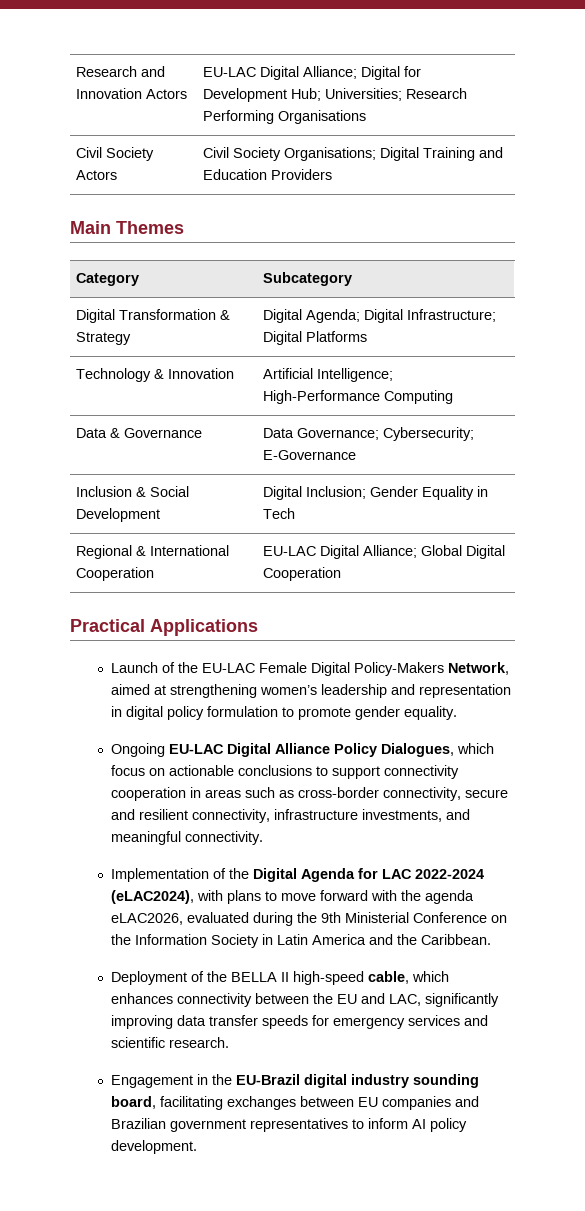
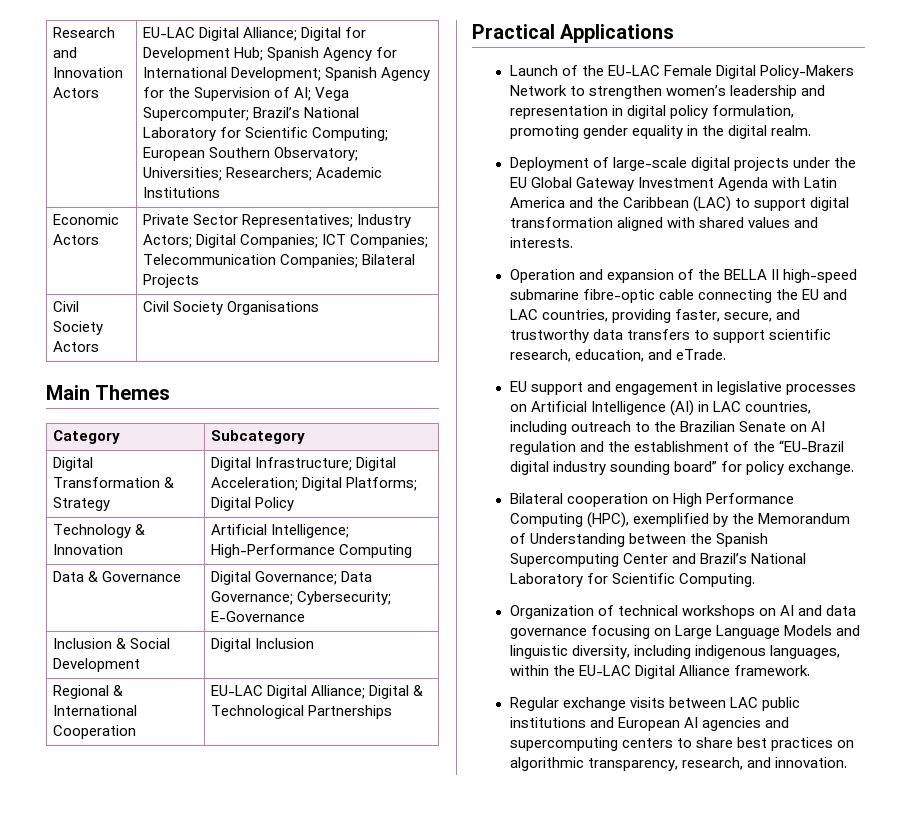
- Research and Innovation Actors | EU-LAC Digital Alliance; Digital for Development Hub; Universities; Research Performing Organisations
+ Research and Innovation Actors | EU-LAC Digital Alliance; Digital for Development Hub; Spanish Agency for International Development; Spanish Agency for the Supervision of AI; Vega Supercomputer; Brazil’s National Laboratory for Scientific Computing; European Southern Observatory; Universities; Researchers; Academic Institutions
+ Economic Actors | Private Sector Representatives; Industry Actors; Digital Companies; ICT Companies; Telecommunication Companies; Bilateral Projects
- Civil Society Actors | Civil Society Organisations; Digital Training and Education Providers
+ Civil Society Actors | Civil Society Organisations
- Digital Transformation & Strategy | Digital Agenda; Digital Infrastructure; Digital Platforms
+ Digital Transformation & Strategy | Digital Infrastructure; Digital Acceleration; Digital Platforms; Digital Policy
- Data & Governance | Data Governance; Cybersecurity; E-Governance
+ Data & Governance | Digital Governance; Data Governance; Cybersecurity; E-Governance
- Inclusion & Social Development | Digital Inclusion; Gender Equality in Tech
+ Inclusion & Social Development | Digital Inclusion
- Regional & International Cooperation | EU-LAC Digital Alliance; Global Digital Cooperation
+ Regional & International Cooperation | EU-LAC Digital Alliance; Digital & Technological Partnerships
- Launch of the EU-LAC Female Digital Policy-Makers Network, aimed at strengthening women’s leadership and representation in digital policy formulation to promote gender equality.
- Ongoing EU-LAC Digital Alliance Policy Dialogues, which focus on actionable conclusions to support connectivity cooperation in areas such as cross-border connectivity, secure and resilient connectivity, infrastructure investments, and meaningful connectivity.
- Implementation of the Digital Agenda for LAC 2022-2024 (eLAC2024), with plans to move forward with the agenda eLAC2026, evaluated during the 9th Ministerial Conference on the Information Society in Latin America and the Caribbean.
- Deployment of the BELLA II high-speed cable, which enhances connectivity between the EU and LAC, significantly improving data transfer speeds for emergency services and scientific research.
- Engagement in the EU-Brazil digital industry sounding board, facilitating exchanges between EU companies and Brazilian government representatives to inform AI policy development.
+ Launch of the EU-LAC Female Digital Policy-Makers Network to strengthen women’s leadership and representation in digital policy formulation, promoting gender equality in the digital realm.
+ Deployment of large-scale digital projects under the EU Global Gateway Investment Agenda with Latin America and the Caribbean (LAC) to support digital transformation aligned with shared values and interests.
+ Operation and expansion of the BELLA II high-speed submarine fibre-optic cable connecting the EU and LAC countries, providing faster, secure, and trustworthy data transfers to support scientific research, education, and eTrade.
+ EU support and engagement in legislative processes on Artificial Intelligence (AI) in LAC countries, including outreach to the Brazilian Senate on AI regulation and the establishment of the “EU-Brazil digital industry sounding board” for policy exchange.
+ Bilateral cooperation on High Performance Computing (HPC), exemplified by the Memorandum of Understanding between the Spanish Supercomputing Center and Brazil’s National Laboratory for Scientific Computing.
+ Organization of technical workshops on AI and data governance focusing on Large Language Models and linguistic diversity, including indigenous languages, within the EU-LAC Digital Alliance framework.
+ Regular exchange visits between LAC public institutions and European AI agencies and supercomputing centers to share best practices on algorithmic transparency, research, and innovation.

